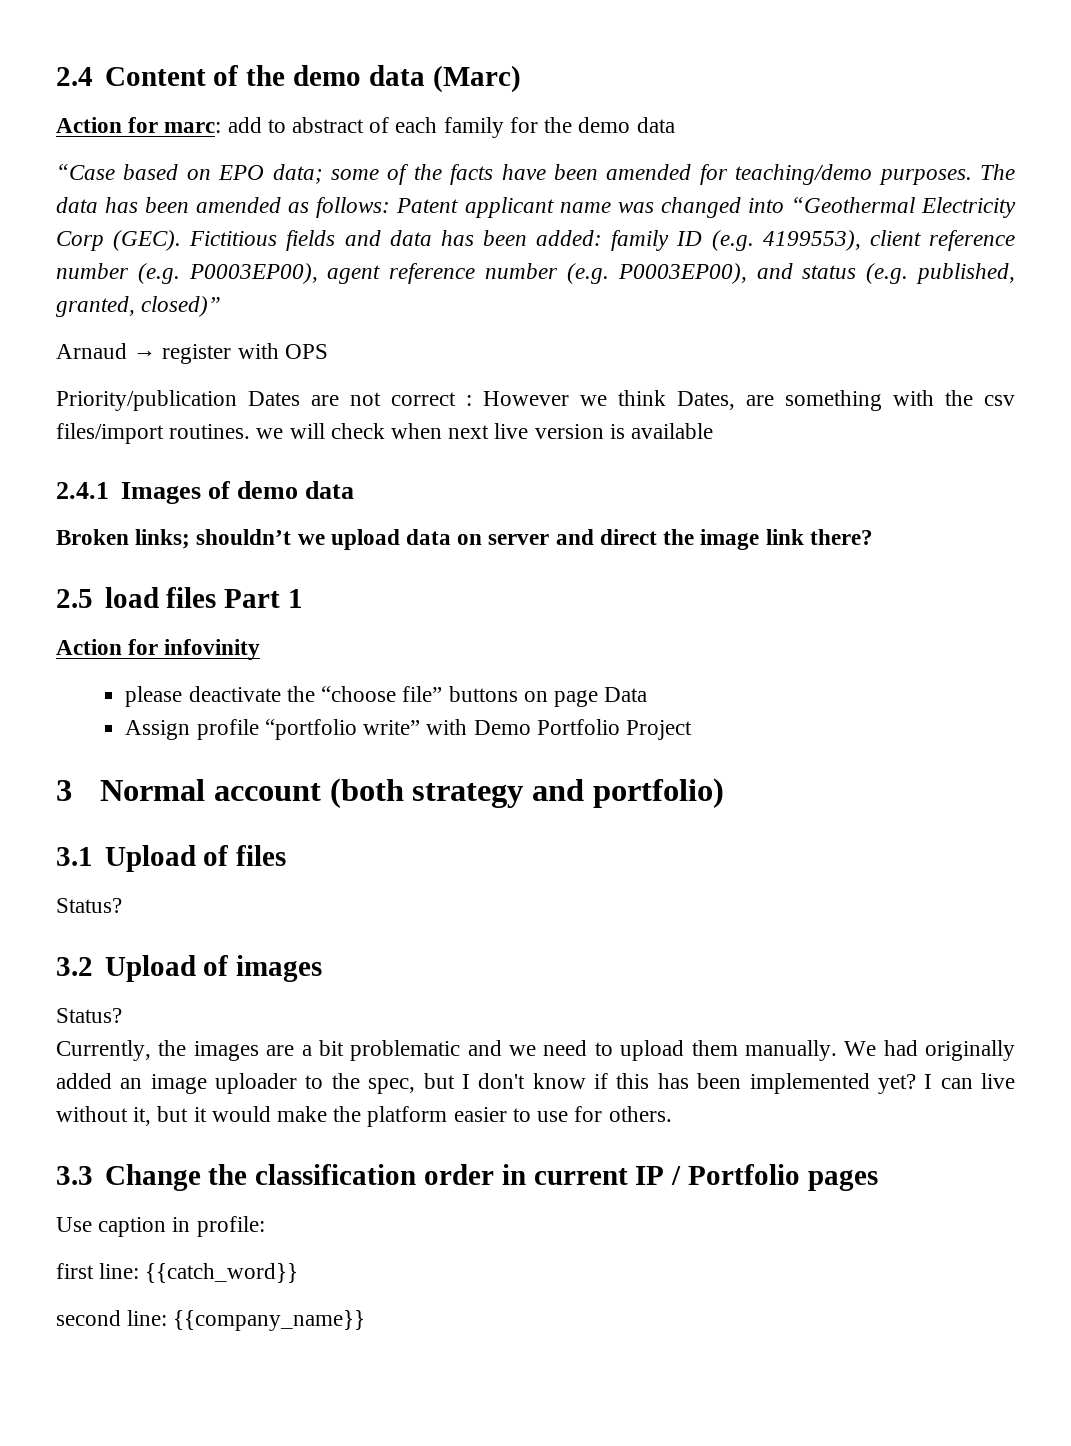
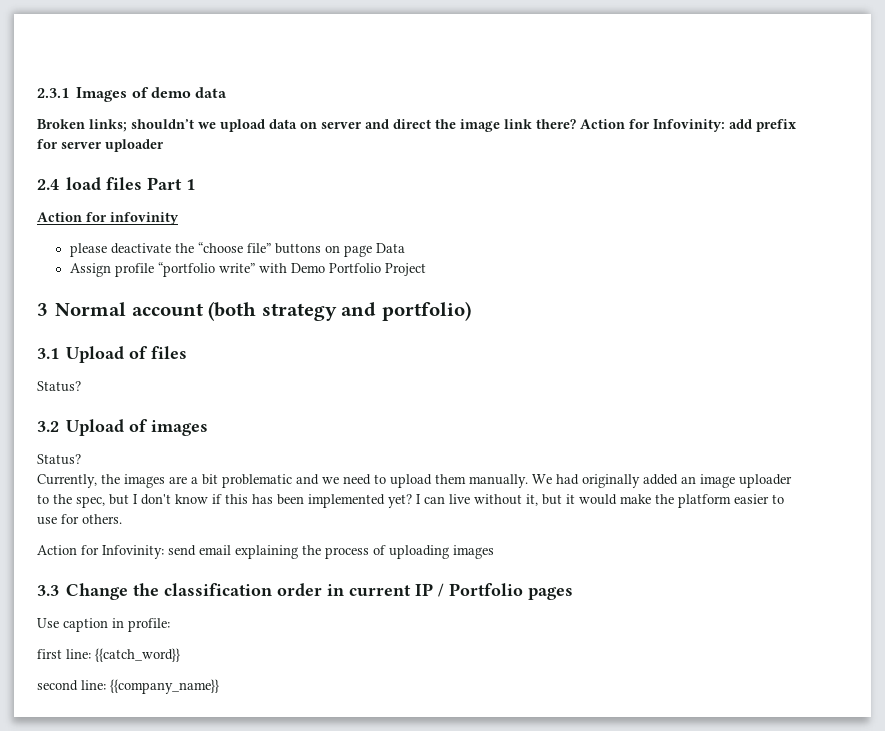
- 2.4 Content of the demo data (Marc)
- Action for marc: add to abstract of each family for the demo data
- “Case based on EPO data; some of the facts have been amended for teaching/demo purposes. The data has been amended as follows: Patent applicant name was changed into “Geothermal Electricity Corp (GEC). Fictitious fields and data has been added: family ID (e.g. 4199553), client reference number (e.g. P0003EP00), agent reference number (e.g. P0003EP00), and status (e.g. published, granted, closed)”
- Arnaud → register with OPS
- Priority/publication Dates are not correct : However we think Dates, are something with the csv files/import routines. we will check when next live version is available
- 2.4.1 Images of demo data
+ 2.3.1 Images of demo data
- Broken links; shouldn’t we upload data on server and direct the image link there?
- 2.5 load files Part 1
+ Broken links; shouldn’t we upload data on server and direct the image link there? Action for Infovinity: add prefix for server uploader
+ 2.4 load files Part 1
+ Action for Infovinity: send email explaining the process of uploading images

